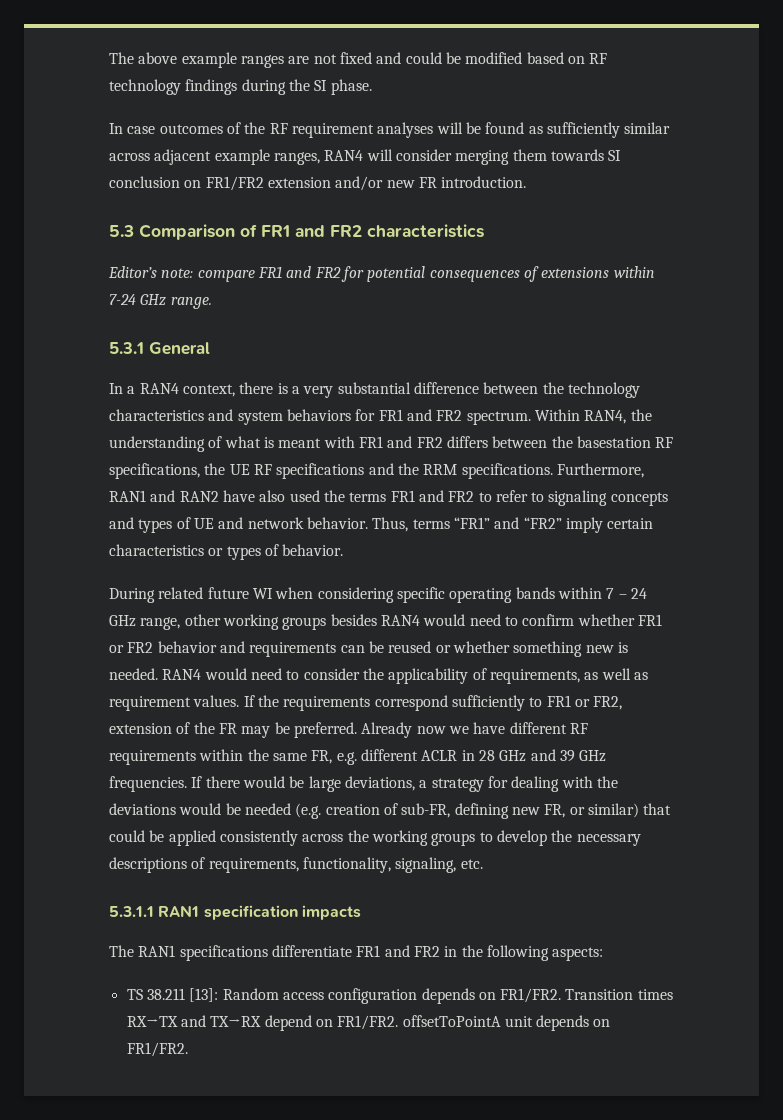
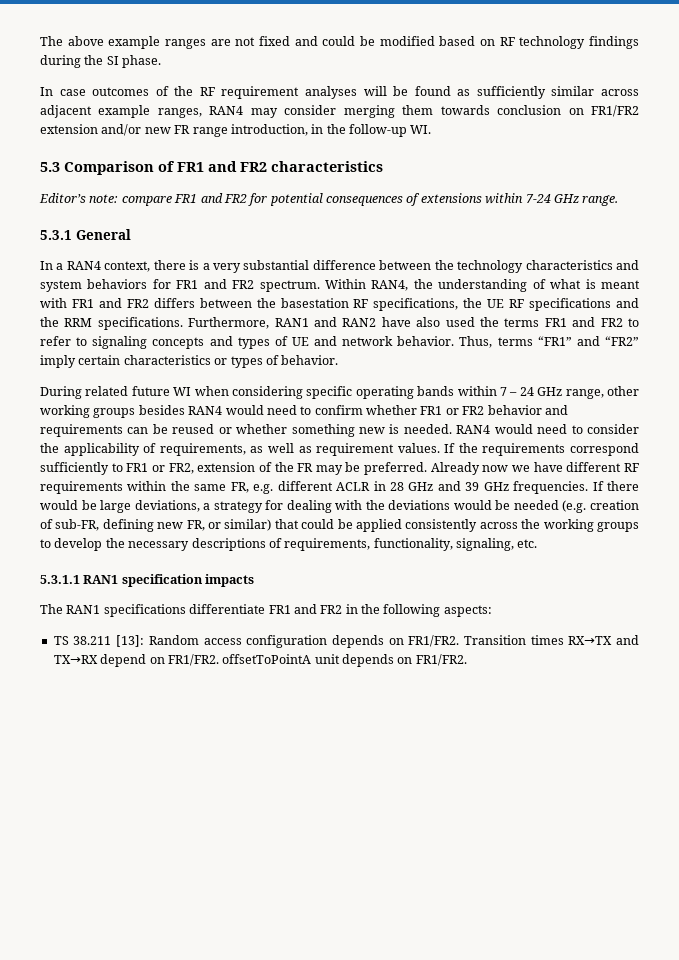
- In case outcomes of the RF requirement analyses will be found as sufficiently similar across adjacent example ranges, RAN4 will consider merging them towards SI conclusion on FR1/FR2 extension and/or new FR introduction.
+ In case outcomes of the RF requirement analyses will be found as sufficiently similar across adjacent example ranges, RAN4 may consider merging them towards conclusion on FR1/FR2 extension and/or new FR range introduction, in the follow-up WI.

